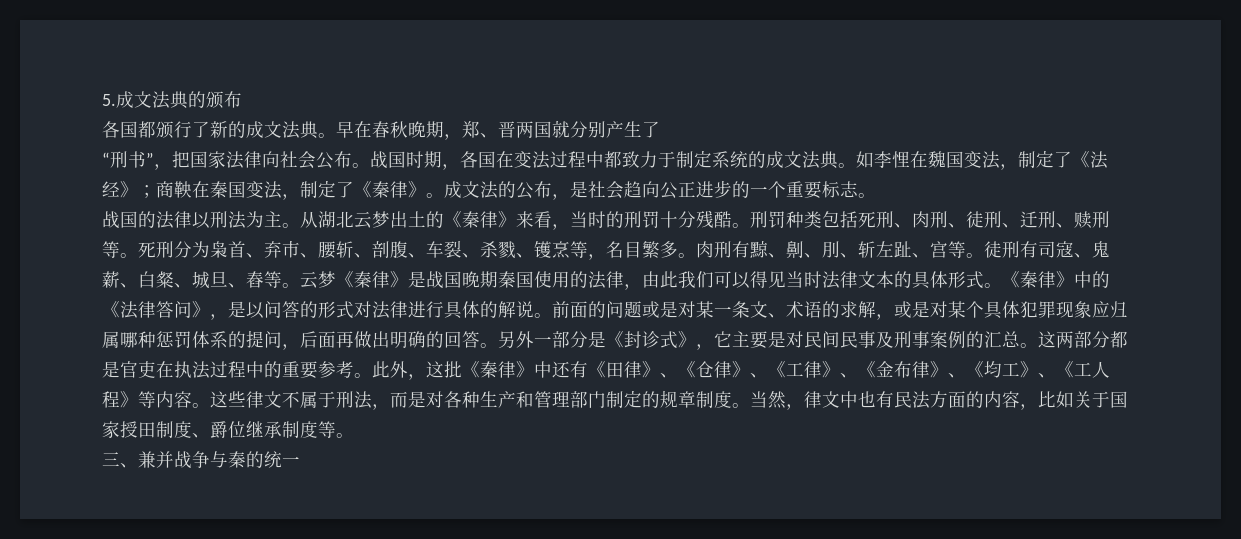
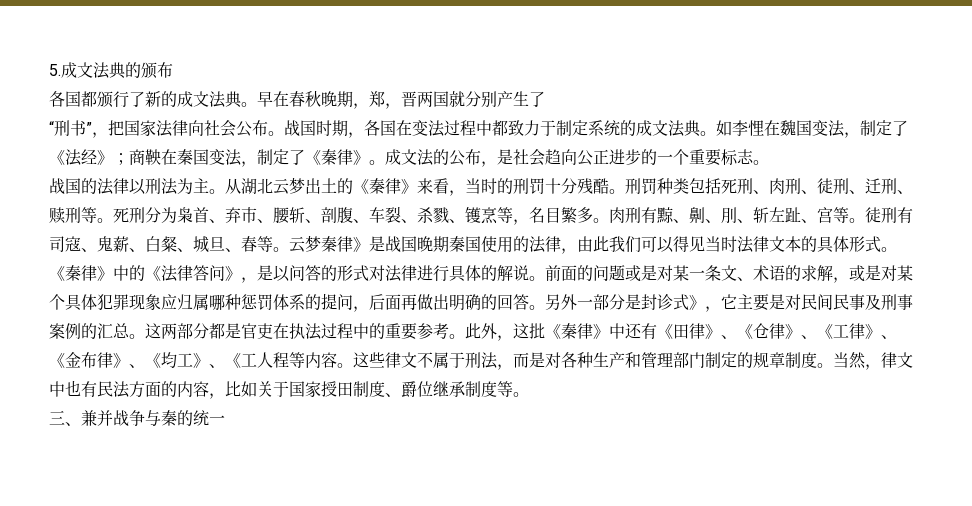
- 早在春秋晚期，郑、晋两国就分别产生了
+ 早在春秋晚期，郑，晋两国就分别产生了
- 徒刑有司寇、鬼薪、白粲、城旦、舂等。
+ 徒刑有司寇、鬼薪、白粲、城旦、春等。
- 云梦《秦律》是战国晚期秦国使用的法律，由此我们可以得见当时法律文本的具体形式。
+ 云梦秦律》是战国晚期秦国使用的法律，由此我们可以得见当时法律文本的具体形式。
- 另外一部分是《封诊式》，它主要是对民间民事及刑事案例的汇总。
+ 另外一部分是封诊式》，它主要是对民间民事及刑事案例的汇总。
- 此外，这批《秦律》中还有《田律》、《仓律》、《工律》、《金布律》、《均工》、《工人程》等内容。
+ 此外，这批《秦律》中还有《田律》、《仓律》、《工律》、《金布律》、《均工》、《工人程等内容。

